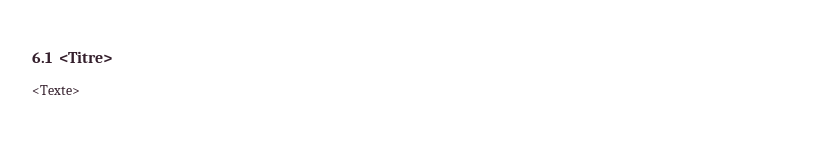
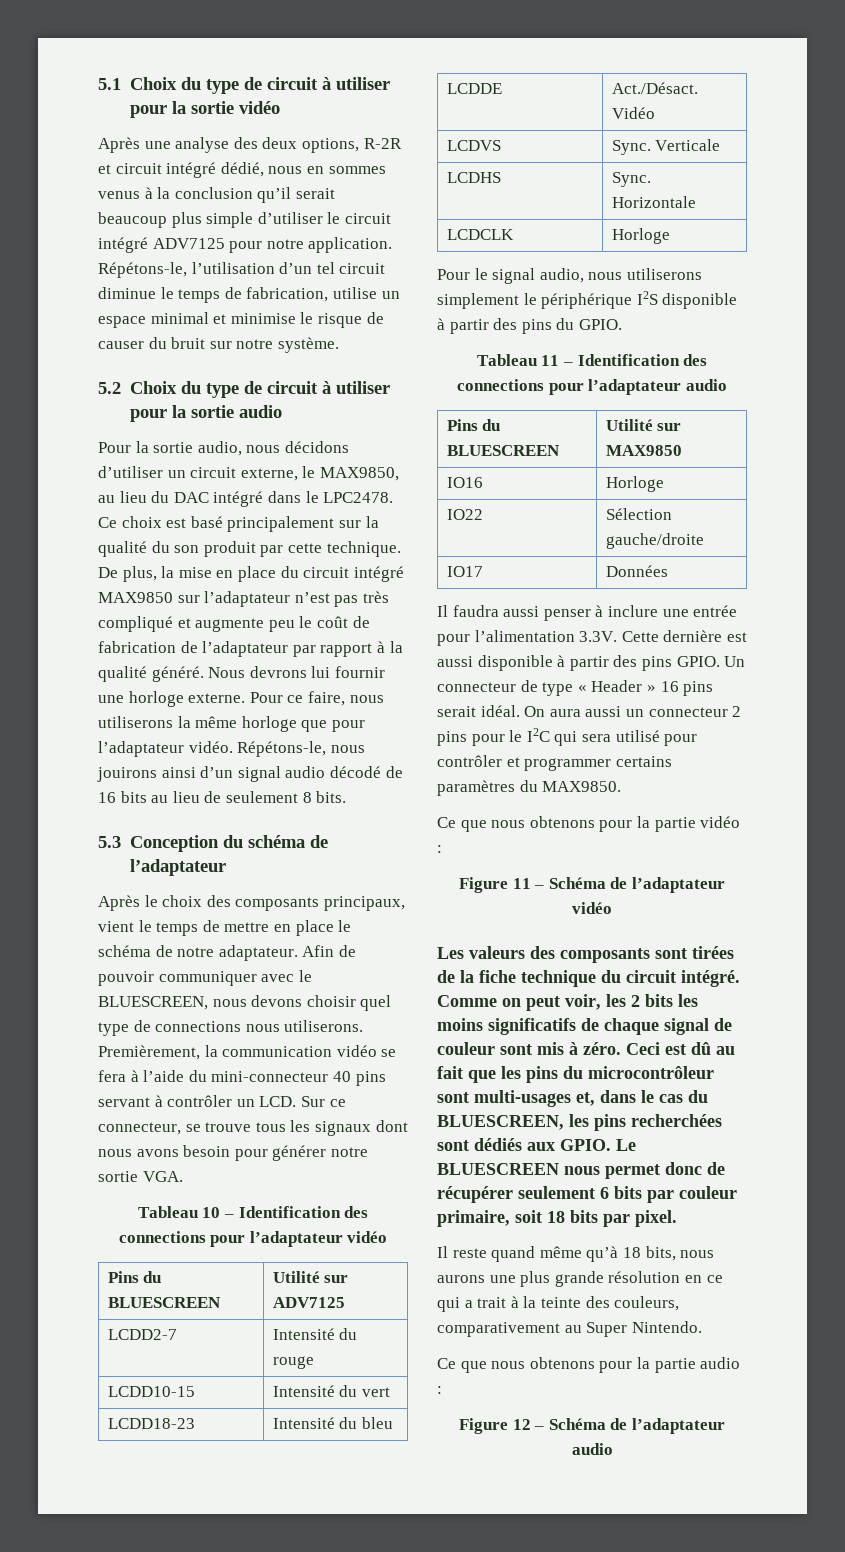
- 6.1 <Titre>
- <Texte>
+ 5.1 Choix du type de circuit à utiliser pour la sortie vidéo
+ Après une analyse des deux options, R-2R et circuit intégré dédié, nous en sommes venus à la conclusion qu’il serait beaucoup plus simple d’utiliser le circuit intégré ADV7125 pour notre application. Répétons-le, l’utilisation d’un tel circuit diminue le temps de fabrication, utilise un espace minimal et minimise le risque de causer du bruit sur notre système.
+ 5.2 Choix du type de circuit à utiliser pour la sortie audio
+ Pour la sortie audio, nous décidons d’utiliser un circuit externe, le MAX9850, au lieu du DAC intégré dans le LPC2478. Ce choix est basé principalement sur la qualité du son produit par cette technique. De plus, la mise en place du circuit intégré MAX9850 sur l’adaptateur n’est pas très compliqué et augmente peu le coût de fabrication de l’adaptateur par rapport à la qualité généré. Nous devrons lui fournir une horloge externe. Pour ce faire, nous utiliserons la même horloge que pour l’adaptateur vidéo. Répétons-le, nous jouirons ainsi d’un signal audio décodé de 16 bits au lieu de seulement 8 bits.
+ 5.3 Conception du schéma de l’adaptateur
+ Après le choix des composants principaux, vient le temps de mettre en place le schéma de notre adaptateur. Afin de pouvoir communiquer avec le BLUESCREEN, nous devons choisir quel type de connections nous utiliserons. Premièrement, la communication vidéo se fera à l’aide du mini-connecteur 40 pins servant à contrôler un LCD. Sur ce connecteur, se trouve tous les signaux dont nous avons besoin pour générer notre sortie VGA.
+ Tableau 10 – Identification des connections pour l’adaptateur vidéo
+ Pins du BLUESCREEN | Utilité sur ADV7125
+ LCDD2-7 | Intensité du rouge
+ LCDD10-15 | Intensité du vert
+ LCDD18-23 | Intensité du bleu
+ LCDDE | Act./Désact. Vidéo
+ LCDVS | Sync. Verticale
+ LCDHS | Sync. Horizontale
+ LCDCLK | Horloge
+ Pour le signal audio, nous utiliserons simplement le périphérique I2S disponible à partir des pins du GPIO.
+ Tableau 11 – Identification des connections pour l’adaptateur audio
+ Pins du BLUESCREEN | Utilité sur MAX9850
+ IO16 | Horloge
+ IO22 | Sélection gauche/droite
+ IO17 | Données
+ Il faudra aussi penser à inclure une entrée pour l’alimentation 3.3V. Cette dernière est aussi disponible à partir des pins GPIO. Un connecteur de type « Header » 16 pins serait idéal. On aura aussi un connecteur 2 pins pour le I2C qui sera utilisé pour contrôler et programmer certains paramètres du MAX9850.
+ Ce que nous obtenons pour la partie vidéo :
+ Figure 11 – Schéma de l’adaptateur vidéo
+ Les valeurs des composants sont tirées de la fiche technique du circuit intégré. Comme on peut voir, les 2 bits les moins significatifs de chaque signal de couleur sont mis à zéro. Ceci est dû au fait que les pins du microcontrôleur sont multi-usages et, dans le cas du BLUESCREEN, les pins recherchées sont dédiés aux GPIO. Le BLUESCREEN nous permet donc de récupérer seulement 6 bits par couleur primaire, soit 18 bits par pixel.
+ Il reste quand même qu’à 18 bits, nous aurons une plus grande résolution en ce qui a trait à la teinte des couleurs, comparativement au Super Nintendo.
+ Ce que nous obtenons pour la partie audio :
+ Figure 12 – Schéma de l’adaptateur audio

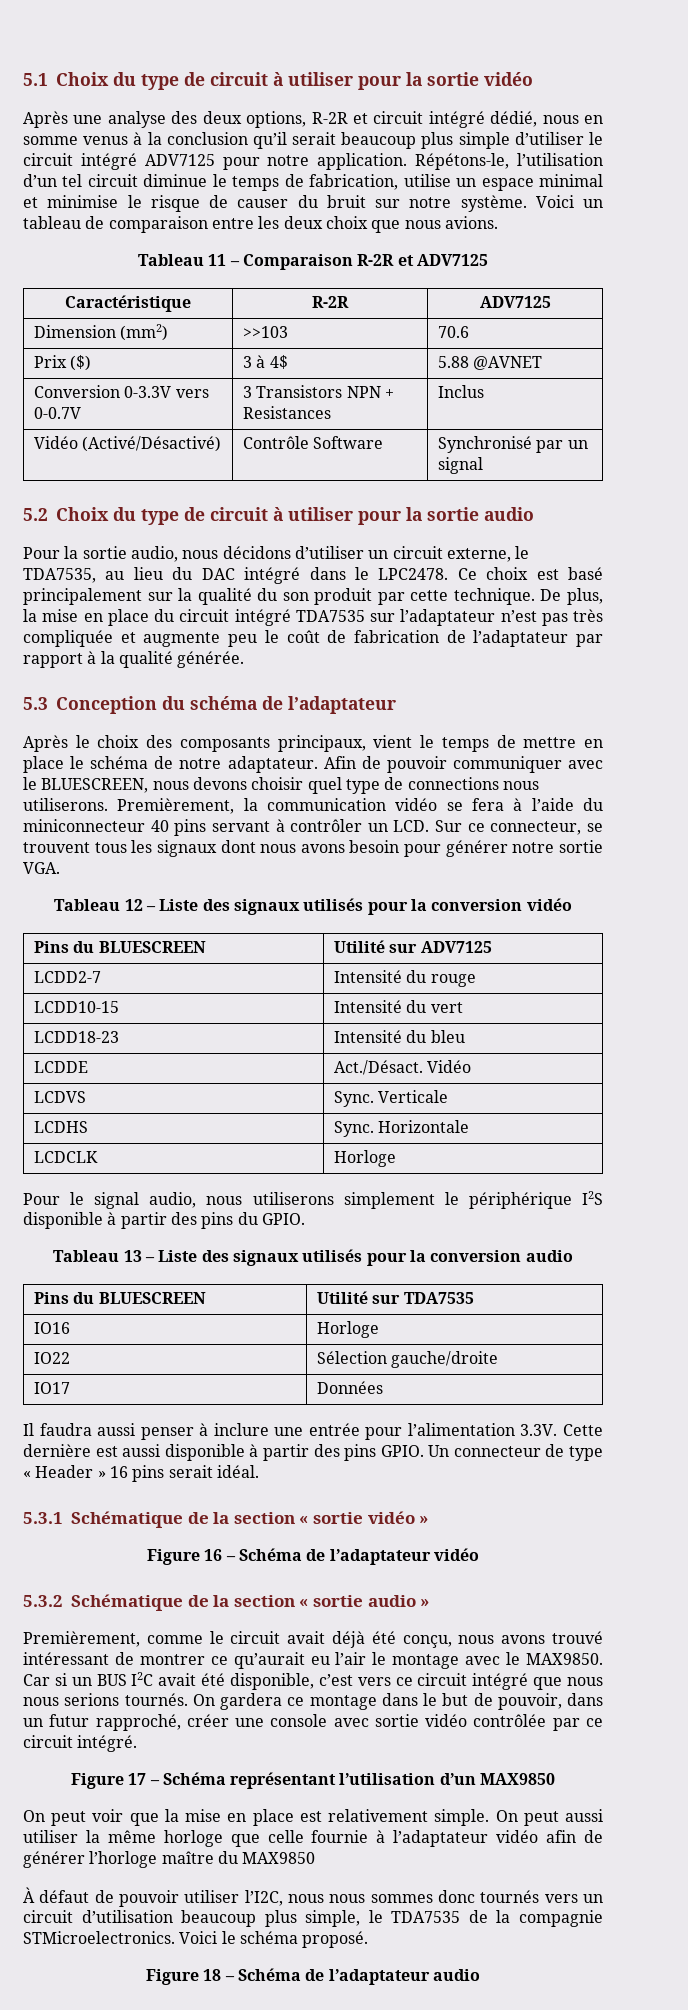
- Après une analyse des deux options, R-2R et circuit intégré dédié, nous en sommes venus à la conclusion qu’il serait beaucoup plus simple d’utiliser le circuit intégré ADV7125 pour notre application.
+ Après une analyse des deux options, R-2R et circuit intégré dédié, nous en somme venus à la conclusion qu’il serait beaucoup plus simple d’utiliser le circuit intégré ADV7125 pour notre application.
+ Voici un tableau de comparaison entre les deux choix que nous avions.
+ Tableau 11 – Comparaison R-2R et ADV7125
+ Caractéristique | R-2R | ADV7125
+ Dimension (mm2) | >>103 | 70.6
+ Prix ($) | 3 à 4$ | 5.88 @AVNET
+ Conversion 0-3.3V vers 0-0.7V | 3 Transistors NPN + Resistances | Inclus
+ Vidéo (Activé/Désactivé) | Contrôle Software | Synchronisé par un signal
- Pour la sortie audio, nous décidons d’utiliser un circuit externe, le MAX9850, au lieu du DAC intégré dans le LPC2478.
+ Pour la sortie audio, nous décidons d’utiliser un circuit externe, le TDA7535, au lieu du DAC intégré dans le LPC2478.
- De plus, la mise en place du circuit intégré MAX9850 sur l’adaptateur n’est pas très compliqué et augmente peu le coût de fabrication de l’adaptateur par rapport à la qualité généré. Nous devrons lui fournir une horloge externe. Pour ce faire, nous utiliserons la même horloge que pour l’adaptateur vidéo. Répétons-le, nous jouirons ainsi d’un signal audio décodé de 16 bits au lieu de seulement 8 bits.
+ De plus, la mise en place du circuit intégré TDA7535 sur l’adaptateur n’est pas très compliquée et augmente peu le coût de fabrication de l’adaptateur par rapport à la qualité générée.
- Premièrement, la communication vidéo se fera à l’aide du mini-connecteur 40 pins servant à contrôler un LCD. Sur ce connecteur, se trouve tous les signaux dont nous avons besoin pour générer notre sortie VGA.
+ Premièrement, la communication vidéo se fera à l’aide du miniconnecteur 40 pins servant à contrôler un LCD. Sur ce connecteur, se trouvent tous les signaux dont nous avons besoin pour générer notre sortie VGA.
- Tableau 10 – Identification des connections pour l’adaptateur vidéo
+ Tableau 12 – Liste des signaux utilisés pour la conversion vidéo
- Tableau 11 – Identification des connections pour l’adaptateur audio
+ Tableau 13 – Liste des signaux utilisés pour la conversion audio
- Pins du BLUESCREEN | Utilité sur MAX9850
+ Pins du BLUESCREEN | Utilité sur TDA7535
- Un connecteur de type « Header » 16 pins serait idéal. On aura aussi un connecteur 2 pins pour le I2C qui sera utilisé pour contrôler et programmer certains paramètres du MAX9850.
- Ce que nous obtenons pour la partie vidéo :
- Figure 11 – Schéma de l’adaptateur vidéo
+ Un connecteur de type « Header » 16 pins serait idéal.
+ 5.3.1 Schématique de la section « sortie vidéo »
+ Figure 16 – Schéma de l’adaptateur vidéo
- Les valeurs des composants sont tirées de la fiche technique du circuit intégré. Comme on peut voir, les 2 bits les moins significatifs de chaque signal de couleur sont mis à zéro. Ceci est dû au fait que les pins du microcontrôleur sont multi-usages et, dans le cas du BLUESCREEN, les pins recherchées sont dédiés aux GPIO. Le BLUESCREEN nous permet donc de récupérer seulement 6 bits par couleur primaire, soit 18 bits par pixel.
- Il reste quand même qu’à 18 bits, nous aurons une plus grande résolution en ce qui a trait à la teinte des couleurs, comparativement au Super Nintendo.
- Ce que nous obtenons pour la partie audio :
- Figure 12 – Schéma de l’adaptateur audio
+ 5.3.2 Schématique de la section « sortie audio »
+ Premièrement, comme le circuit avait déjà été conçu, nous avons trouvé intéressant de montrer ce qu’aurait eu l’air le montage avec le MAX9850. Car si un BUS I2C avait été disponible, c’est vers ce circuit intégré que nous nous serions tournés. On gardera ce montage dans le but de pouvoir, dans un futur rapproché, créer une console avec sortie vidéo contrôlée par ce circuit intégré.
+ Figure 17 – Schéma représentant l’utilisation d’un MAX9850
+ On peut voir que la mise en place est relativement simple. On peut aussi utiliser la même horloge que celle fournie à l’adaptateur vidéo afin de générer l’horloge maître du MAX9850
+ À défaut de pouvoir utiliser l’I2C, nous nous sommes donc tournés vers un circuit d’utilisation beaucoup plus simple, le TDA7535 de la compagnie STMicroelectronics. Voici le schéma proposé.
+ Figure 18 – Schéma de l’adaptateur audio

